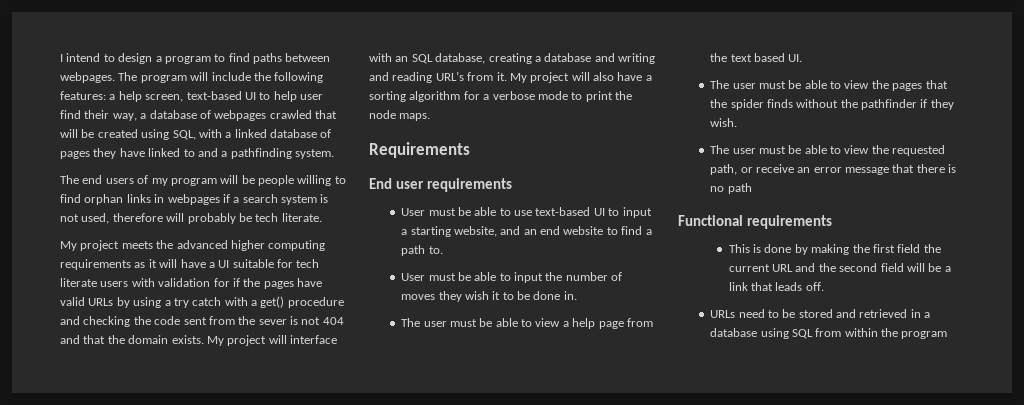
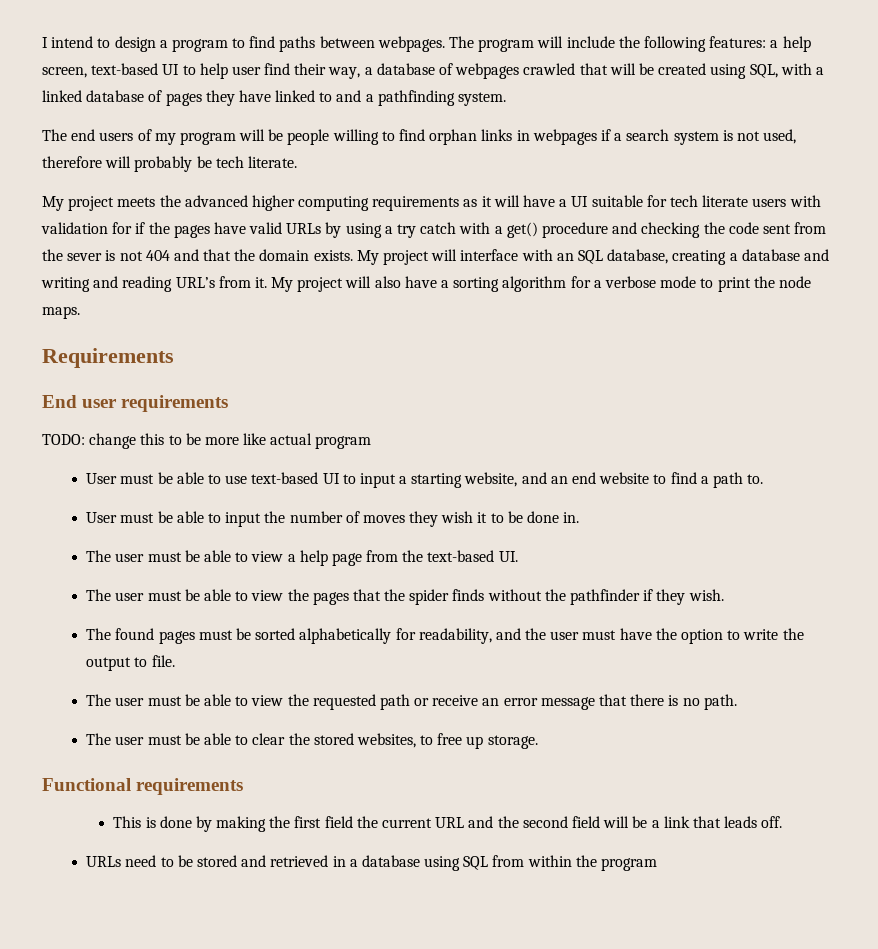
+ TODO: change this to be more like actual program
- The user must be able to view a help page from the text based UI.
+ The user must be able to view a help page from the text-based UI.
+ The found pages must be sorted alphabetically for readability, and the user must have the option to write the output to file.
- The user must be able to view the requested path, or receive an error message that there is no path
+ The user must be able to view the requested path or receive an error message that there is no path.
+ The user must be able to clear the stored websites, to free up storage.

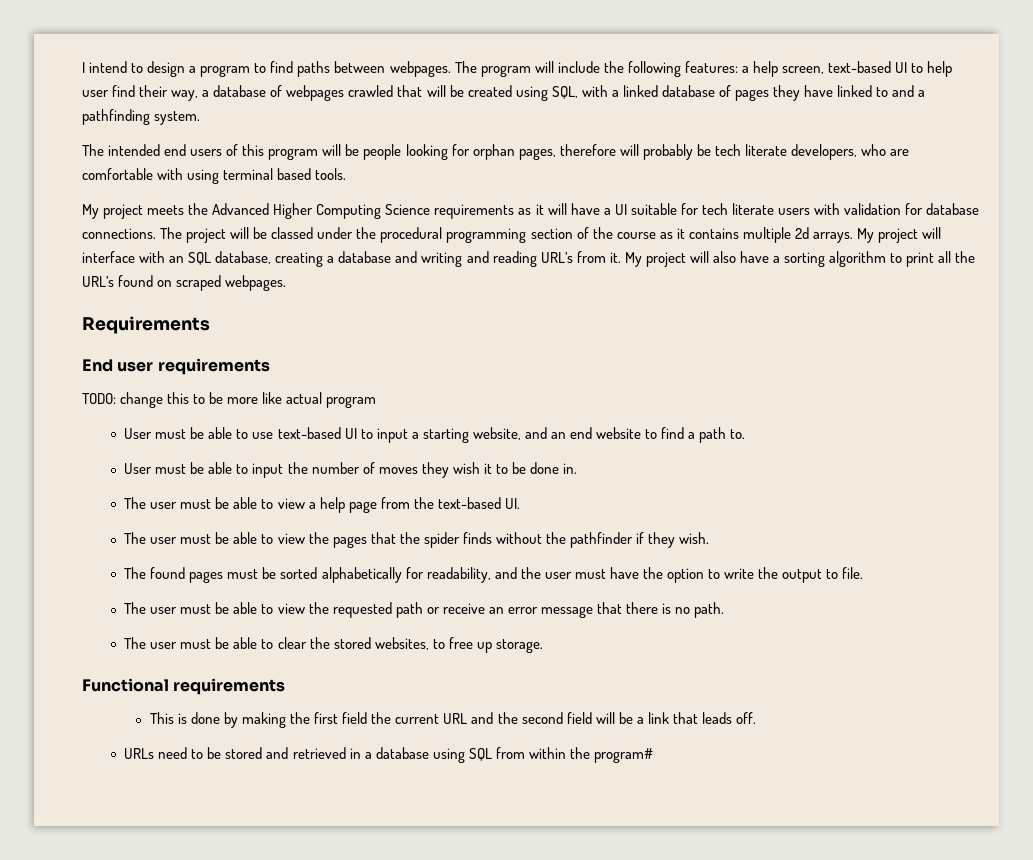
- The end users of my program will be people willing to find orphan links in webpages if a search system is not used, therefore will probably be tech literate.
+ The intended end users of this program will be people looking for orphan pages, therefore will probably be tech literate developers, who are comfortable with using terminal based tools.
- My project meets the advanced higher computing requirements as it will have a UI suitable for tech literate users with validation for if the pages have valid URLs by using a try catch with a get() procedure and checking the code sent from the sever is not 404 and that the domain exists.
+ My project meets the Advanced Higher Computing Science requirements as it will have a UI suitable for tech literate users with validation for database connections. The project will be classed under the procedural programming section of the course as it contains multiple 2d arrays.
- My project will also have a sorting algorithm for a verbose mode to print the node maps.
+ My project will also have a sorting algorithm to print all the URL’s found on scraped webpages.
- URLs need to be stored and retrieved in a database using SQL from within the program
+ URLs need to be stored and retrieved in a database using SQL from within the program#

